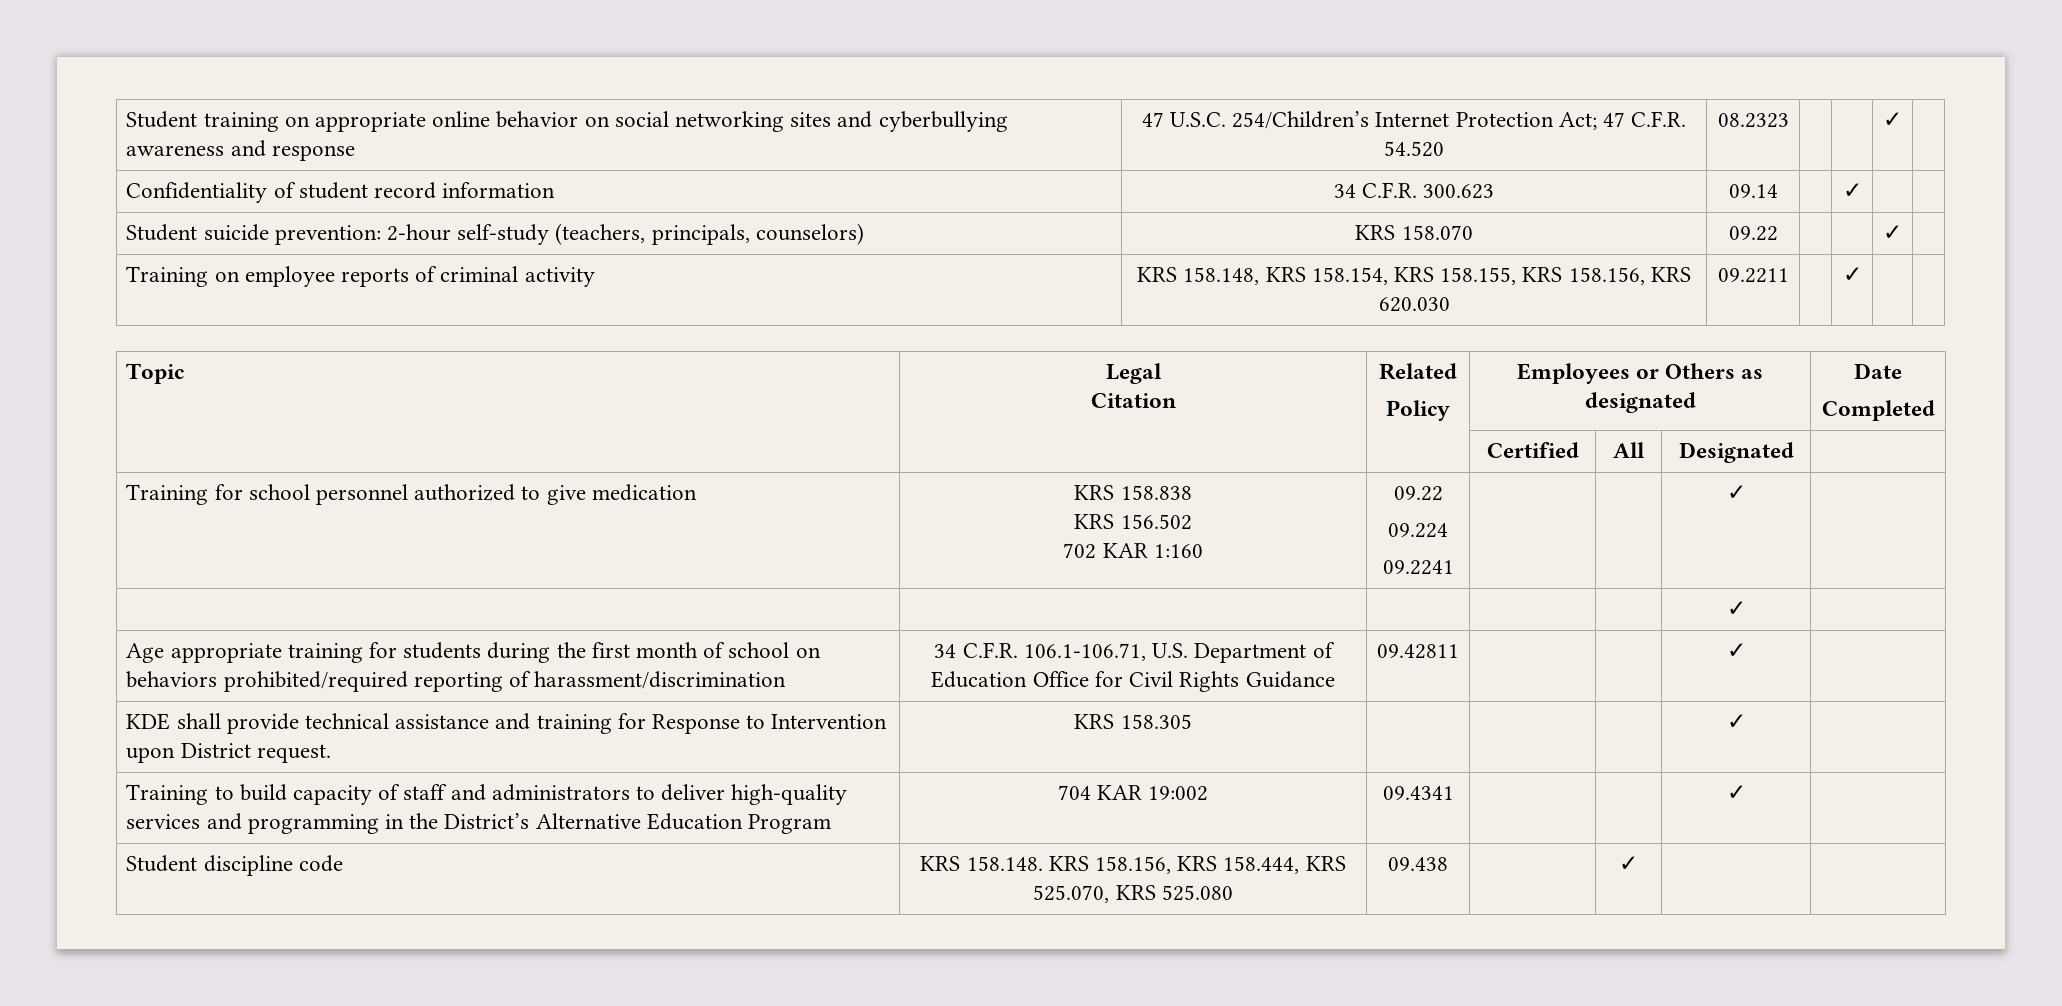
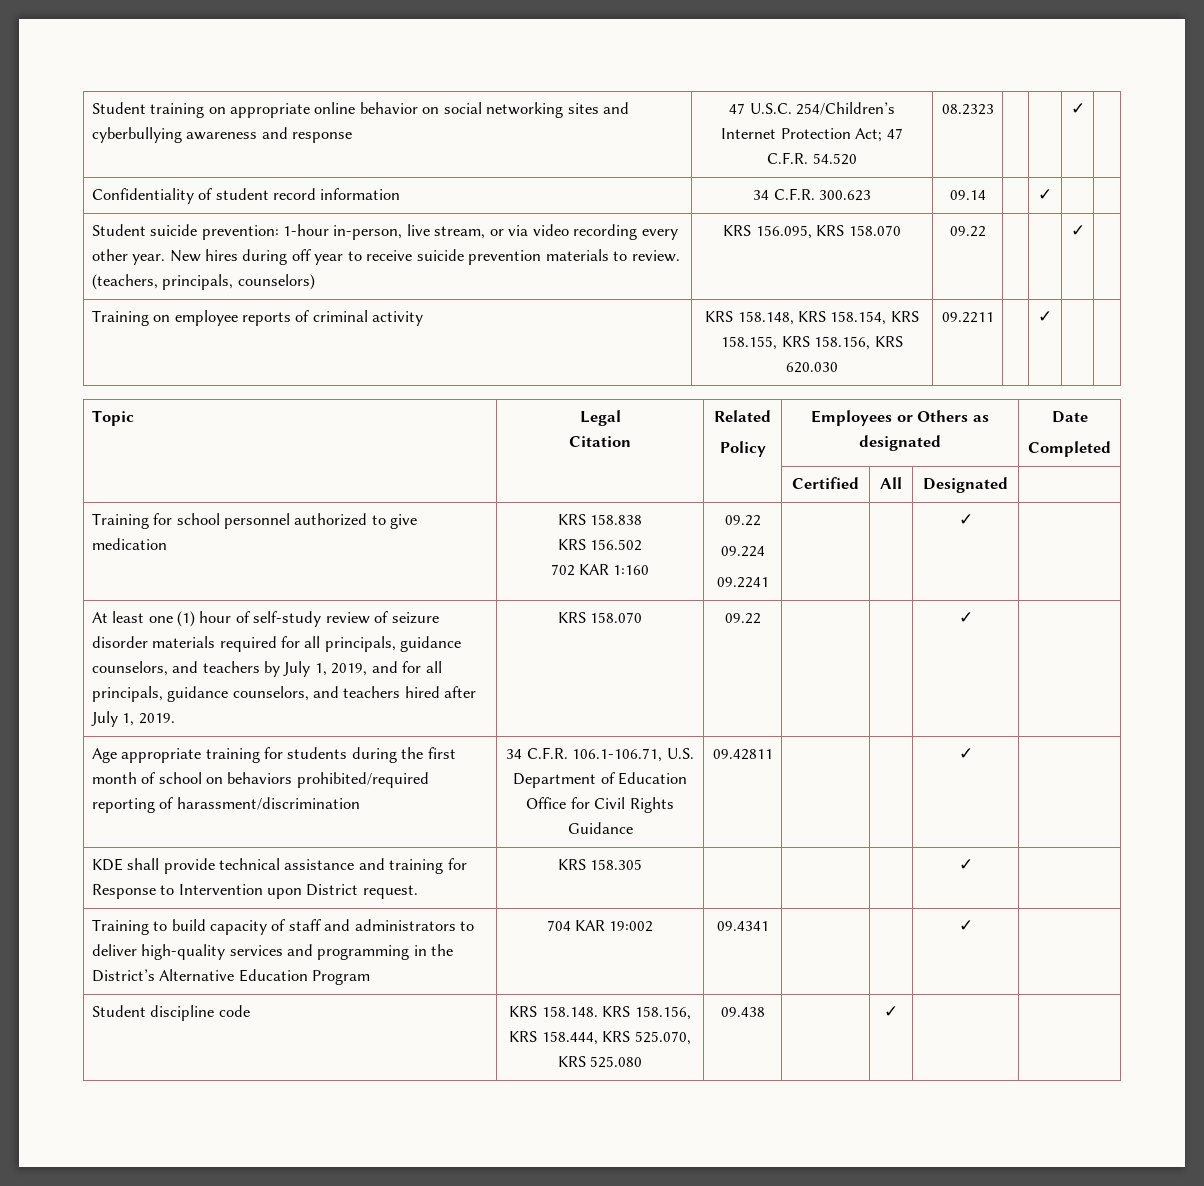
- Student suicide prevention: 2-hour self-study (teachers, principals, counselors) | KRS 158.070 | 09.22 | | | ✓ |
+ Student suicide prevention: 1-hour in-person, live stream, or via video recording every other year. New hires during off year to receive suicide prevention materials to review. (teachers, principals, counselors) | KRS 156.095, KRS 158.070 | 09.22 | | | ✓ |
+ At least one (1) hour of self-study review of seizure disorder materials required for all principals, guidance counselors, and teachers by July 1, 2019, and for all principals, guidance counselors, and teachers hired after July 1, 2019. | KRS 158.070 | 09.22

